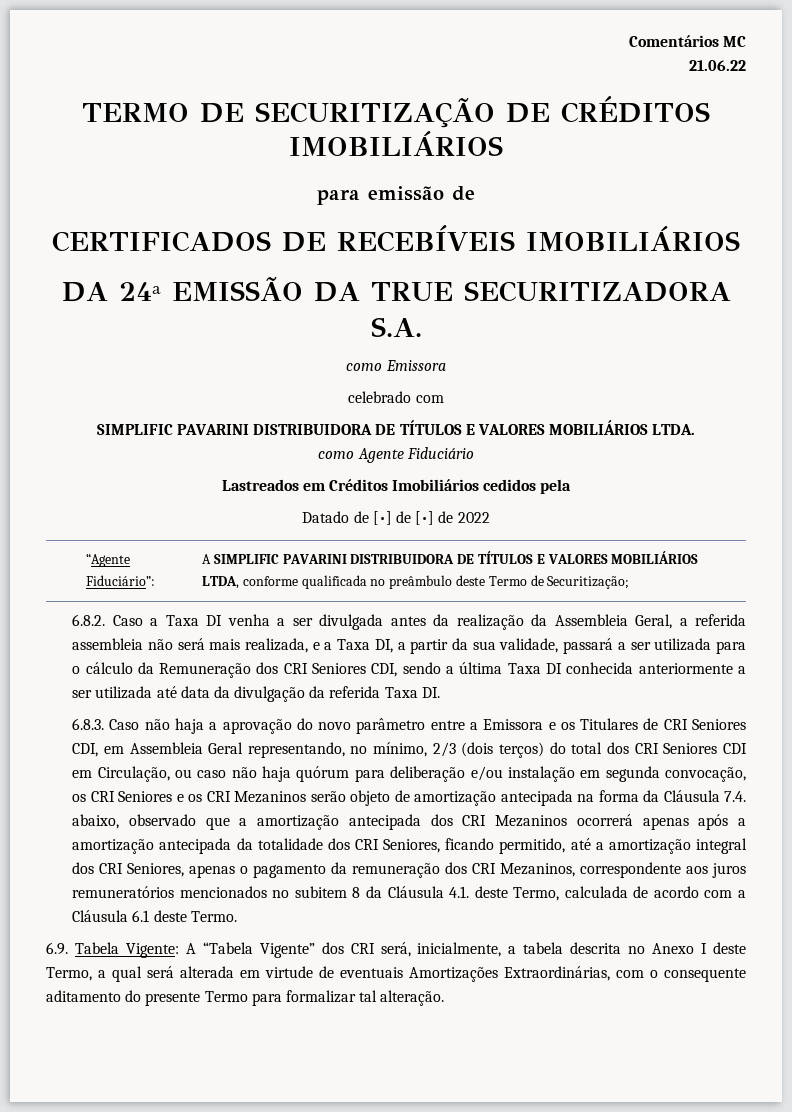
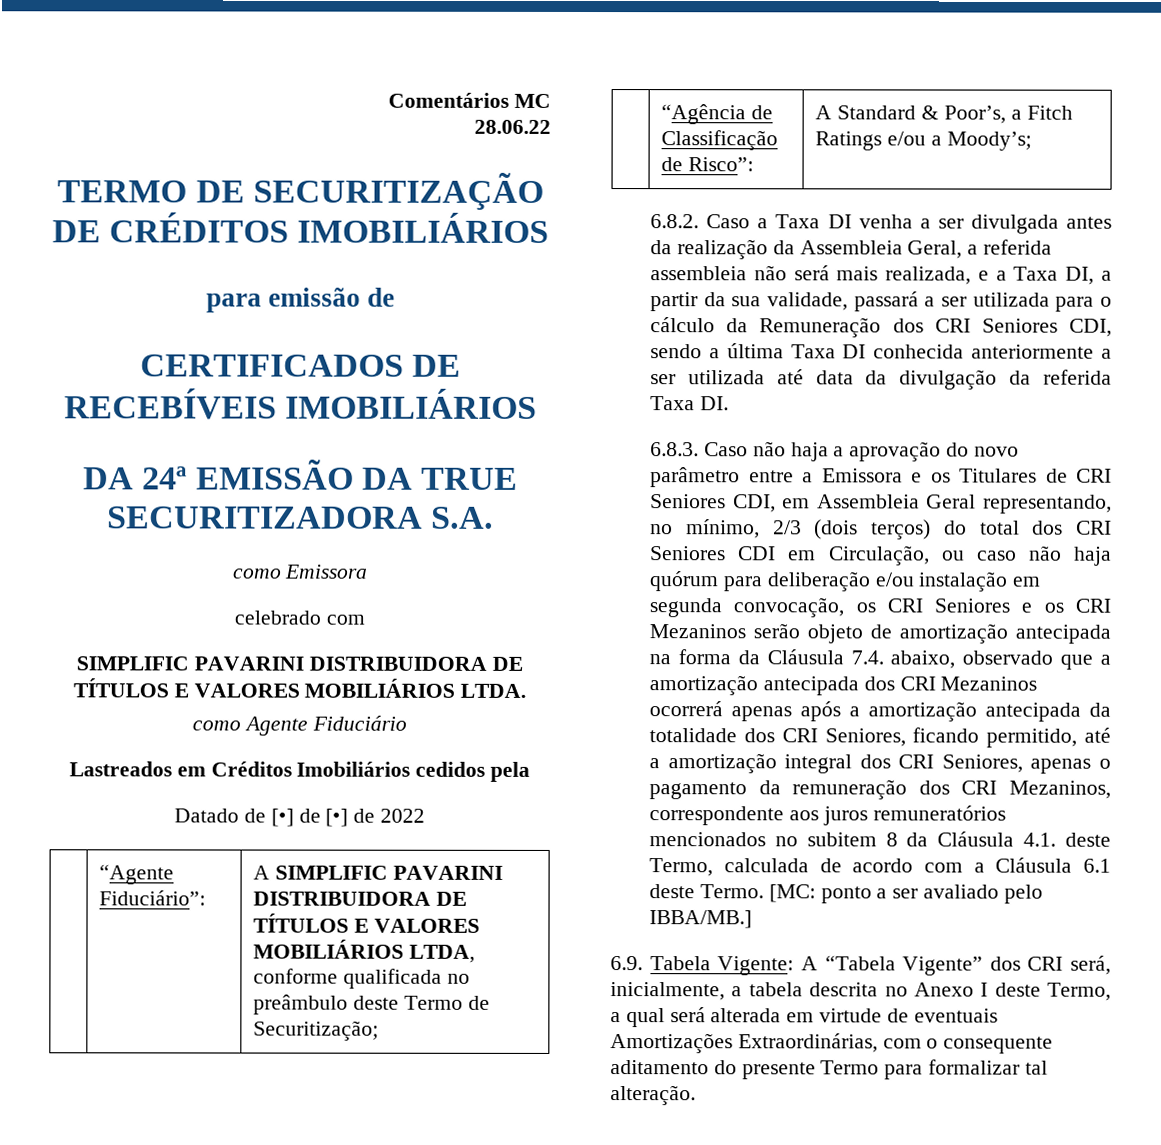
- 21.06.22
+ 28.06.22
+ | “Agência de Classificação de Risco”: | A Standard & Poor’s, a Fitch Ratings e/ou a Moody’s;
+ [MC: ponto a ser avaliado pelo IBBA/MB.]

